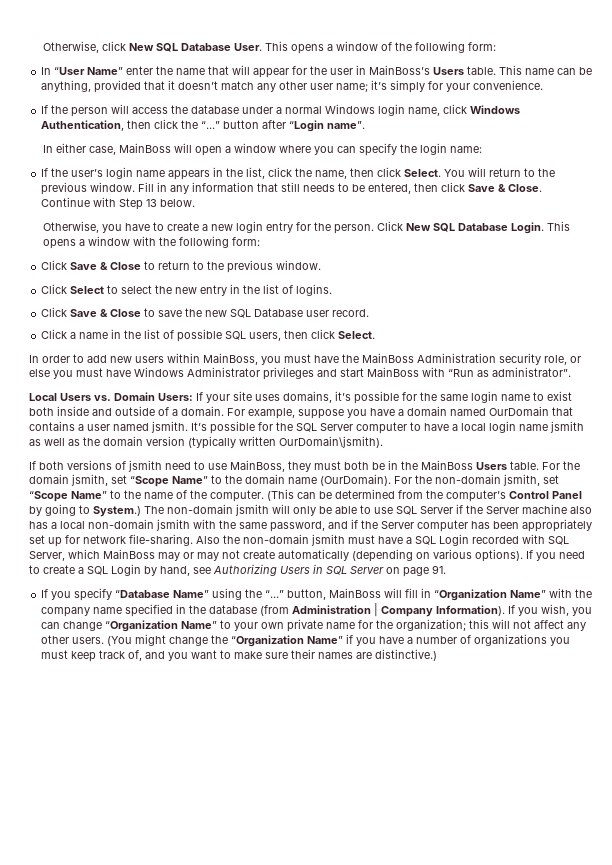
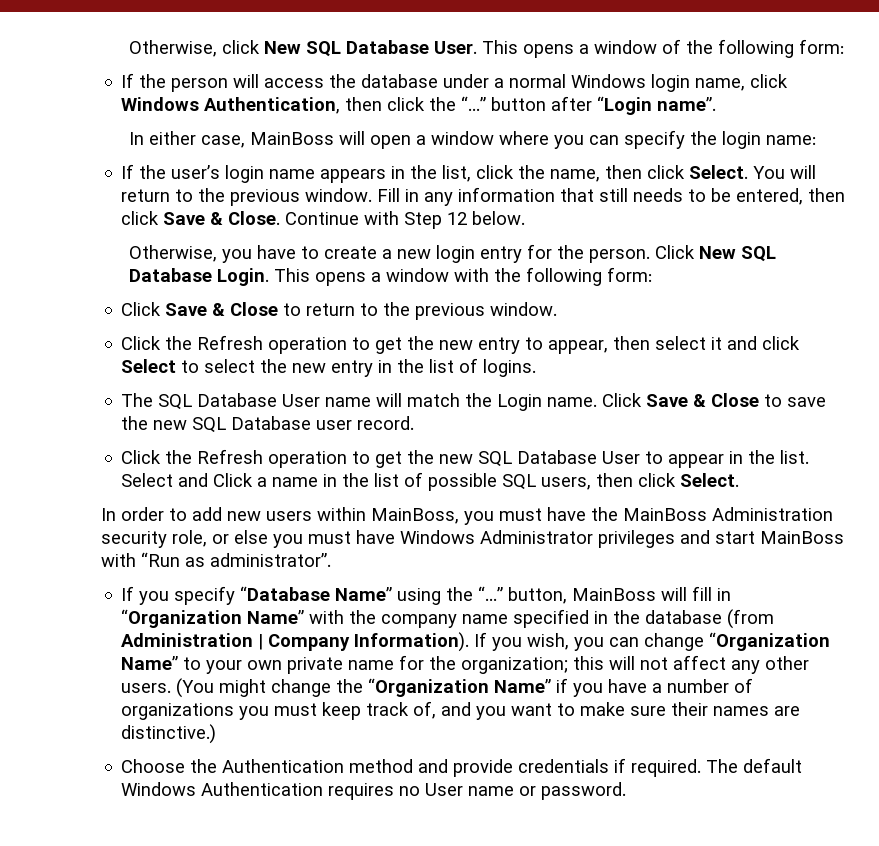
- In “User Name” enter the name that will appear for the user in MainBoss’s Users table. This name can be anything, provided that it doesn’t match any other user name; it’s simply for your convenience.
- Continue with Step 13 below.
+ Continue with Step 12 below.
- Click Select to select the new entry in the list of logins.
+ Click the Refresh operation to get the new entry to appear, then select it and click Select to select the new entry in the list of logins.
+ The SQL Database User name will match the Login name.
- Click a name in the list of possible SQL users, then click Select.
+ Click the Refresh operation to get the new SQL Database User to appear in the list. Select and Click a name in the list of possible SQL users, then click Select.
- Local Users vs. Domain Users: If your site uses domains, it’s possible for the same login name to exist both inside and outside of a domain. For example, suppose you have a domain named OurDomain that contains a user named jsmith. It’s possible for the SQL Server computer to have a local login name jsmith as well as the domain version (typically written OurDomain\jsmith).
- If both versions of jsmith need to use MainBoss, they must both be in the MainBoss Users table. For the domain jsmith, set “Scope Name” to the domain name (OurDomain). For the non-domain jsmith, set “Scope Name” to the name of the computer. (This can be determined from the computer’s Control Panel by going to System.) The non-domain jsmith will only be able to use SQL Server if the Server machine also has a local non-domain jsmith with the same password, and if the Server computer has been appropriately set up for network file-sharing. Also the non-domain jsmith must have a SQL Login recorded with SQL Server, which MainBoss may or may not create automatically (depending on various options). If you need to create a SQL Login by hand, see Authorizing Users in SQL Server on page 91.
+ Choose the Authentication method and provide credentials if required. The default Windows Authentication requires no User name or password.

